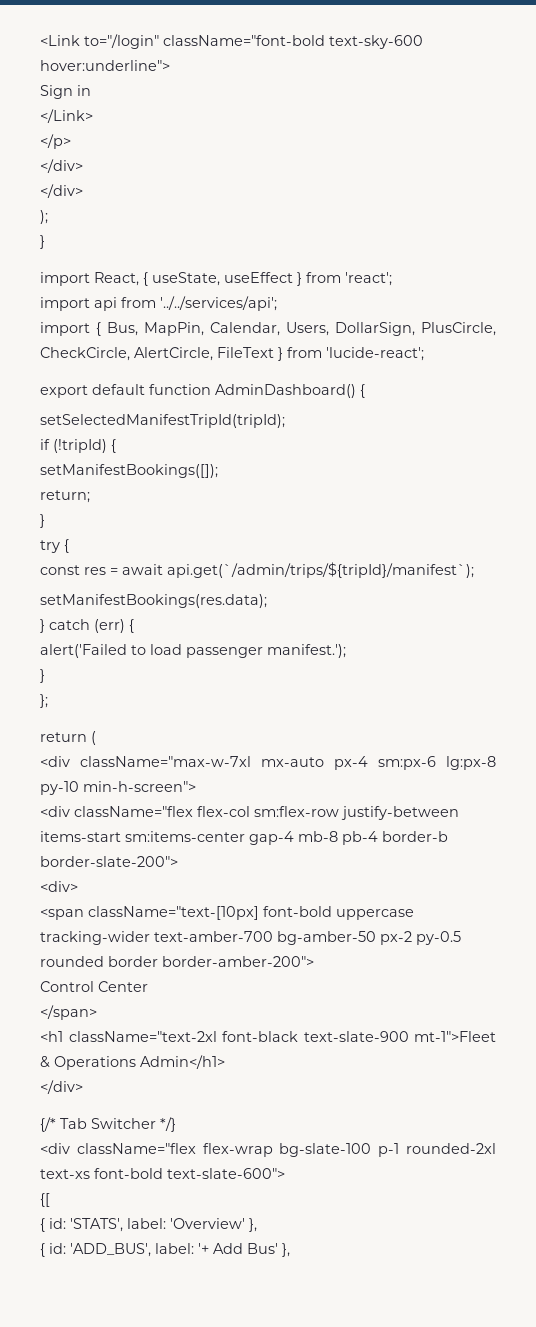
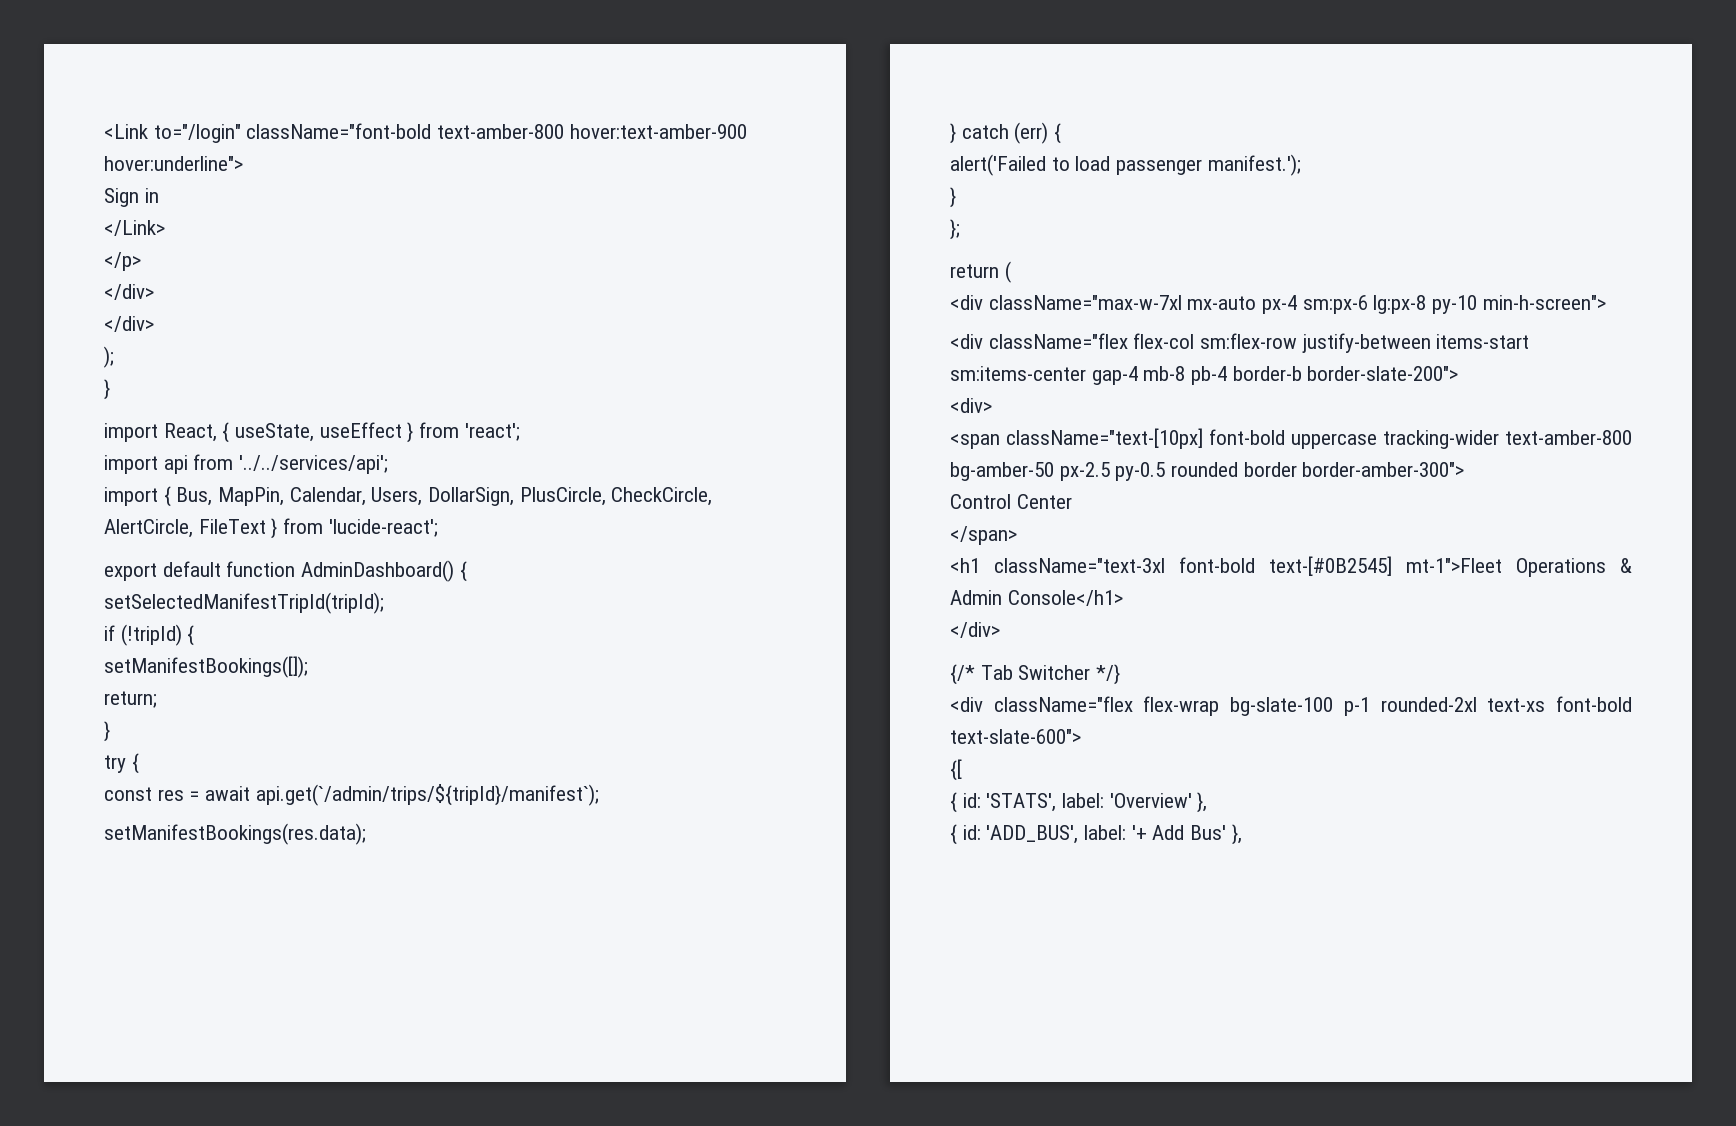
- <Link to="/login" className="font-bold text-sky-600 hover:underline">
+ <Link to="/login" className="font-bold text-amber-800 hover:text-amber-900 hover:underline">
- <span className="text-[10px] font-bold uppercase tracking-wider text-amber-700 bg-amber-50 px-2 py-0.5 rounded border border-amber-200">
+ <span className="text-[10px] font-bold uppercase tracking-wider text-amber-800 bg-amber-50 px-2.5 py-0.5 rounded border border-amber-300">
- <h1 className="text-2xl font-black text-slate-900 mt-1">Fleet & Operations Admin</h1>
+ <h1 className="text-3xl font-bold text-[#0B2545] mt-1">Fleet Operations & Admin Console</h1>

